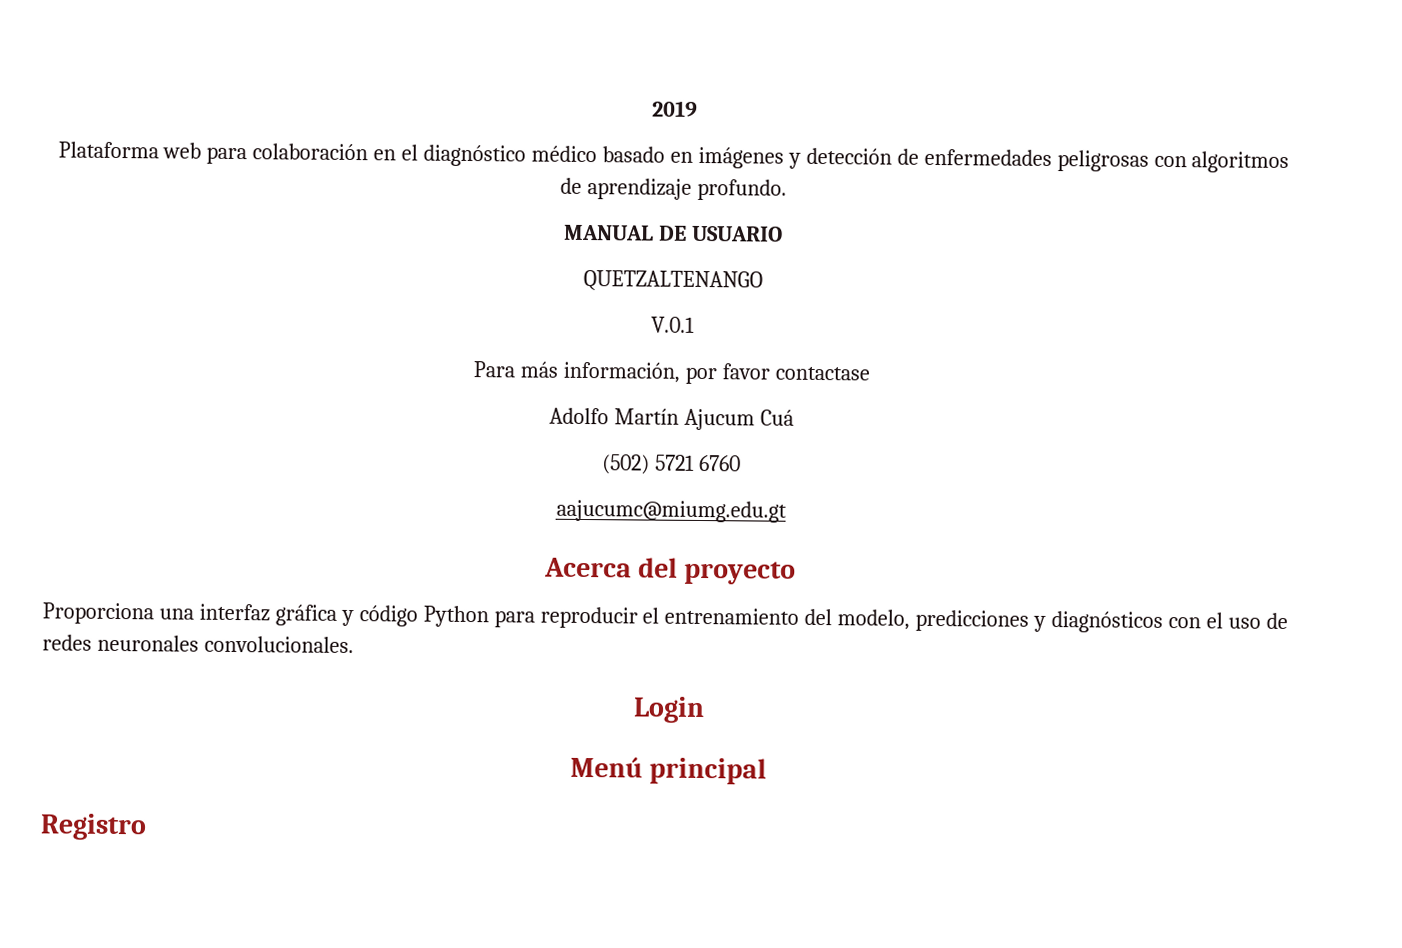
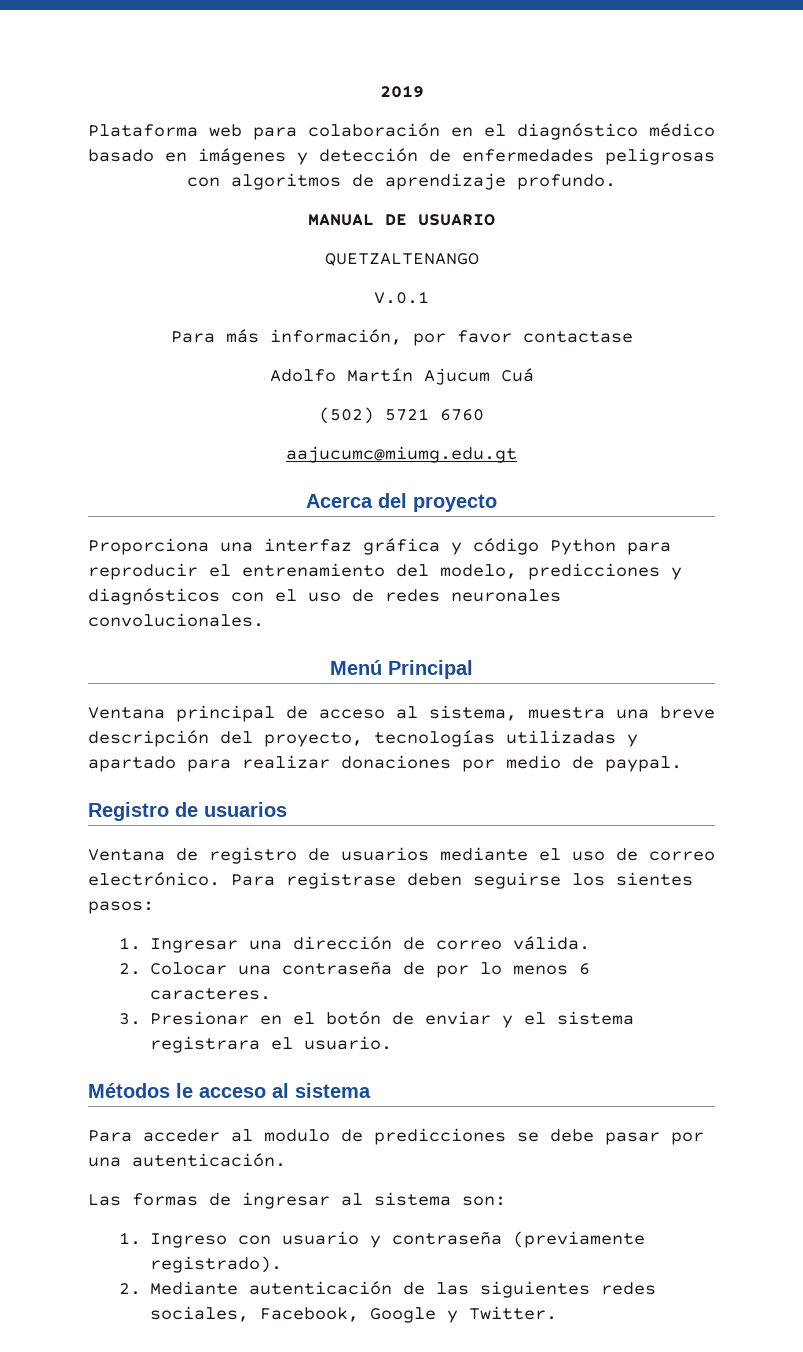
- Login
- Menú principal
- Registro
+ Menú Principal
+ Ventana principal de acceso al sistema, muestra una breve descripción del proyecto, tecnologías utilizadas y apartado para realizar donaciones por medio de paypal.
+ Registro de usuarios
+ Ventana de registro de usuarios mediante el uso de correo electrónico. Para registrase deben seguirse los sientes pasos:
+ 1. Ingresar una dirección de correo válida.
+ 2. Colocar una contraseña de por lo menos 6 caracteres.
+ 3. Presionar en el botón de enviar y el sistema registrara el usuario.
+ Métodos le acceso al sistema
+ Para acceder al modulo de predicciones se debe pasar por una autenticación.
+ Las formas de ingresar al sistema son:
+ 1. Ingreso con usuario y contraseña (previamente registrado).
+ 2. Mediante autenticación de las siguientes redes sociales, Facebook, Google y Twitter.

